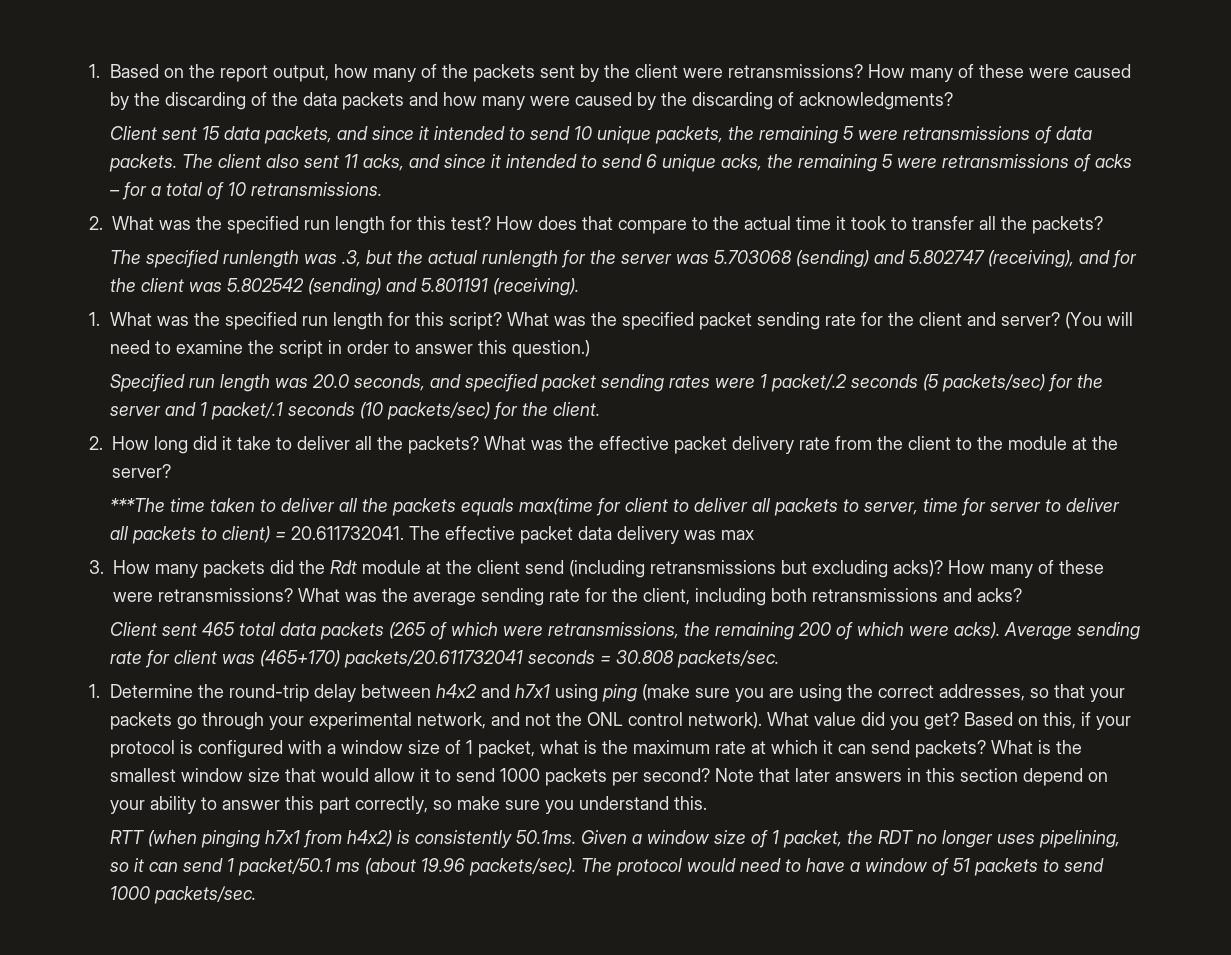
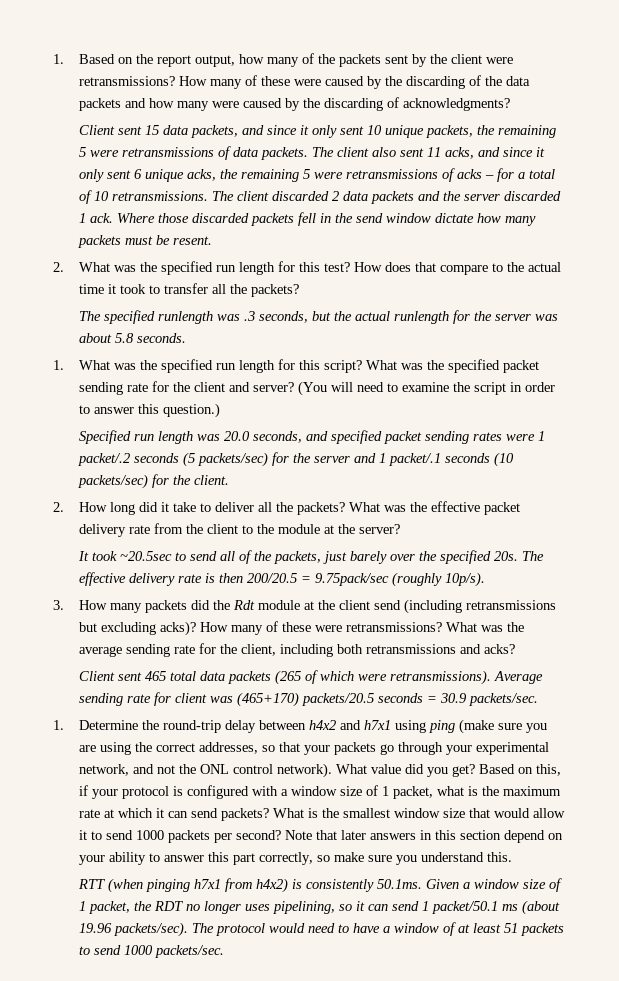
- Client sent 15 data packets, and since it intended to send 10 unique packets, the remaining 5 were retransmissions of data packets.
+ Client sent 15 data packets, and since it only sent 10 unique packets, the remaining 5 were retransmissions of data packets.
- The client also sent 11 acks, and since it intended to send 6 unique acks, the remaining 5 were retransmissions of acks – for a total of 10 retransmissions.
+ The client also sent 11 acks, and since it only sent 6 unique acks, the remaining 5 were retransmissions of acks – for a total of 10 retransmissions. The client discarded 2 data packets and the server discarded 1 ack. Where those discarded packets fell in the send window dictate how many packets must be resent.
- The specified runlength was .3, but the actual runlength for the server was 5.703068 (sending) and 5.802747 (receiving), and for the client was 5.802542 (sending) and 5.801191 (receiving).
+ The specified runlength was .3 seconds, but the actual runlength for the server was about 5.8 seconds.
- ***The time taken to deliver all the packets equals max(time for client to deliver all packets to server, time for server to deliver all packets to client) = 20.611732041. The effective packet data delivery was max
+ It took ~20.5sec to send all of the packets, just barely over the specified 20s. The effective delivery rate is then 200/20.5 = 9.75pack/sec (roughly 10p/s).
- Client sent 465 total data packets (265 of which were retransmissions, the remaining 200 of which were acks).
+ Client sent 465 total data packets (265 of which were retransmissions).
- Average sending rate for client was (465+170) packets/20.611732041 seconds = 30.808 packets/sec.
+ Average sending rate for client was (465+170) packets/20.5 seconds = 30.9 packets/sec.
- The protocol would need to have a window of 51 packets to send 1000 packets/sec.
+ The protocol would need to have a window of at least 51 packets to send 1000 packets/sec.

